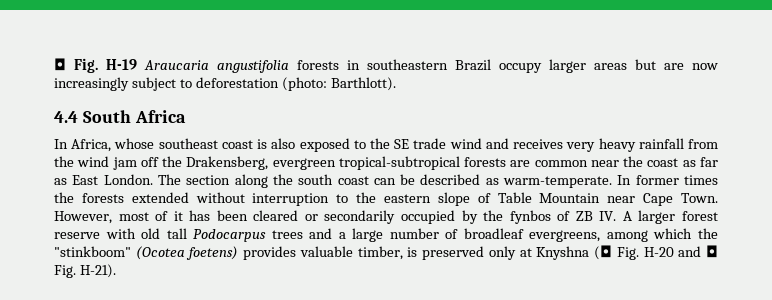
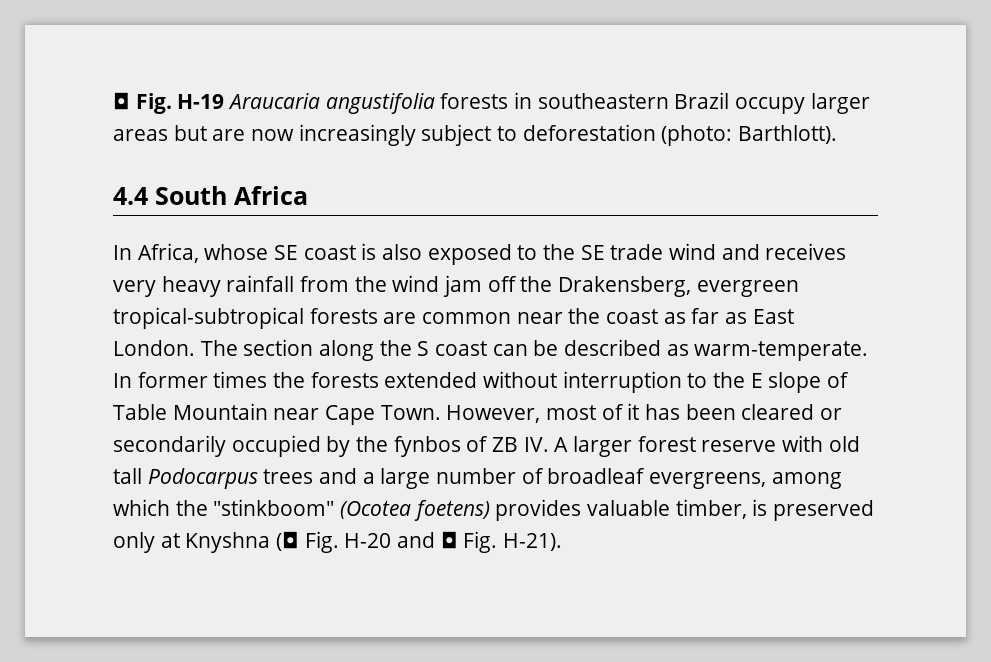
- In Africa, whose southeast coast is also exposed to the SE trade wind and receives very heavy rainfall from the wind jam off the Drakensberg, evergreen tropical-subtropical forests are common near the coast as far as East London.
+ In Africa, whose SE coast is also exposed to the SE trade wind and receives very heavy rainfall from the wind jam off the Drakensberg, evergreen tropical-subtropical forests are common near the coast as far as East London.
- The section along the south coast can be described as warm-temperate.
+ The section along the S coast can be described as warm-temperate.
- In former times the forests extended without interruption to the eastern slope of Table Mountain near Cape Town.
+ In former times the forests extended without interruption to the E slope of Table Mountain near Cape Town.

